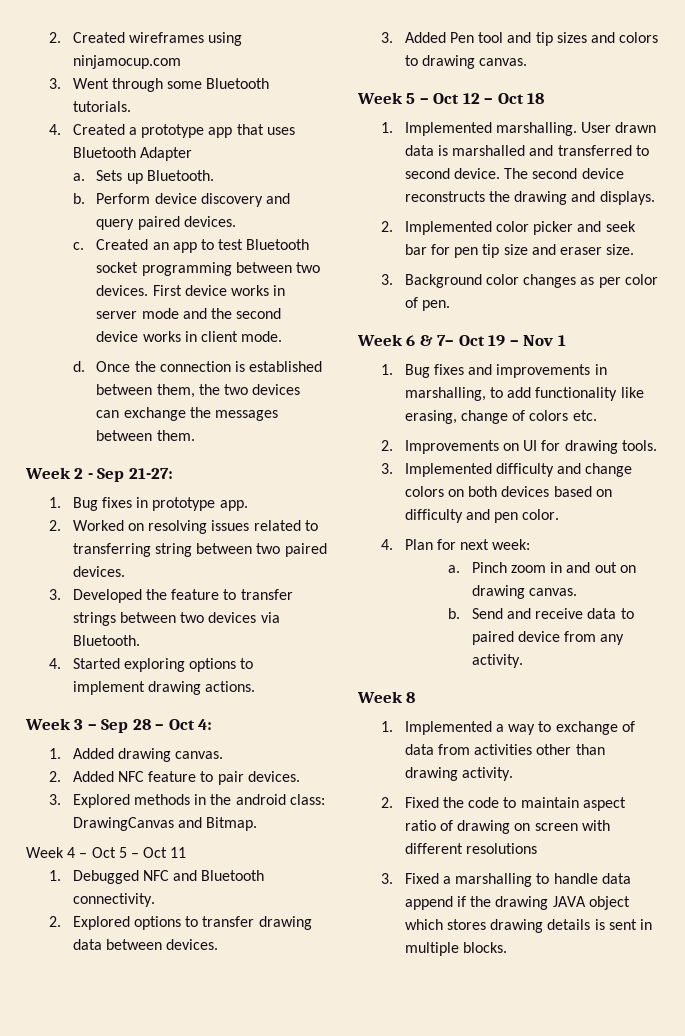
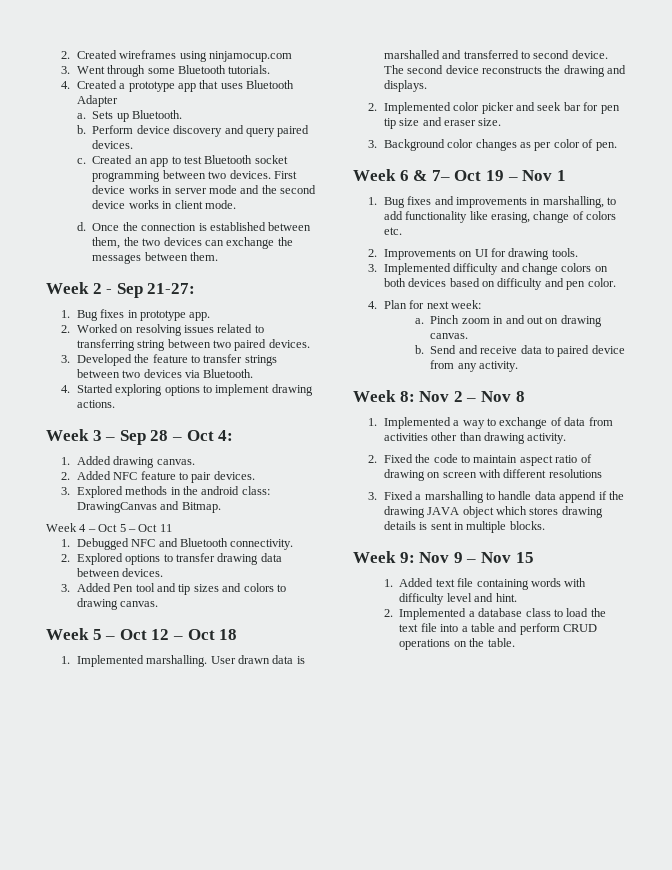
- Week 8
+ Week 8: Nov 2 – Nov 8
+ Week 9: Nov 9 – Nov 15
+ 1. Added text file containing words with difficulty level and hint.
+ 2. Implemented a database class to load the text file into a table and perform CRUD operations on the table.

